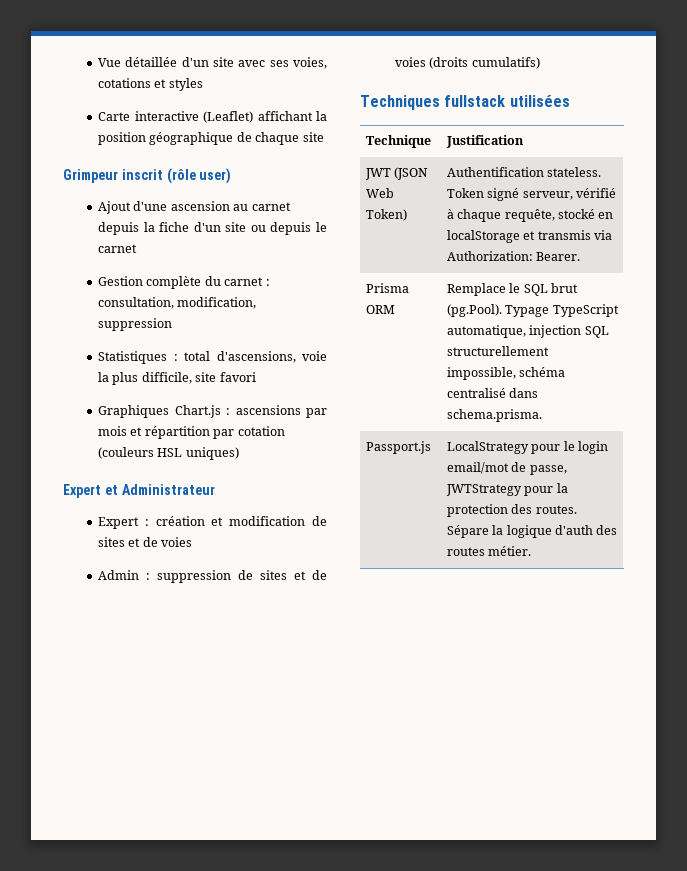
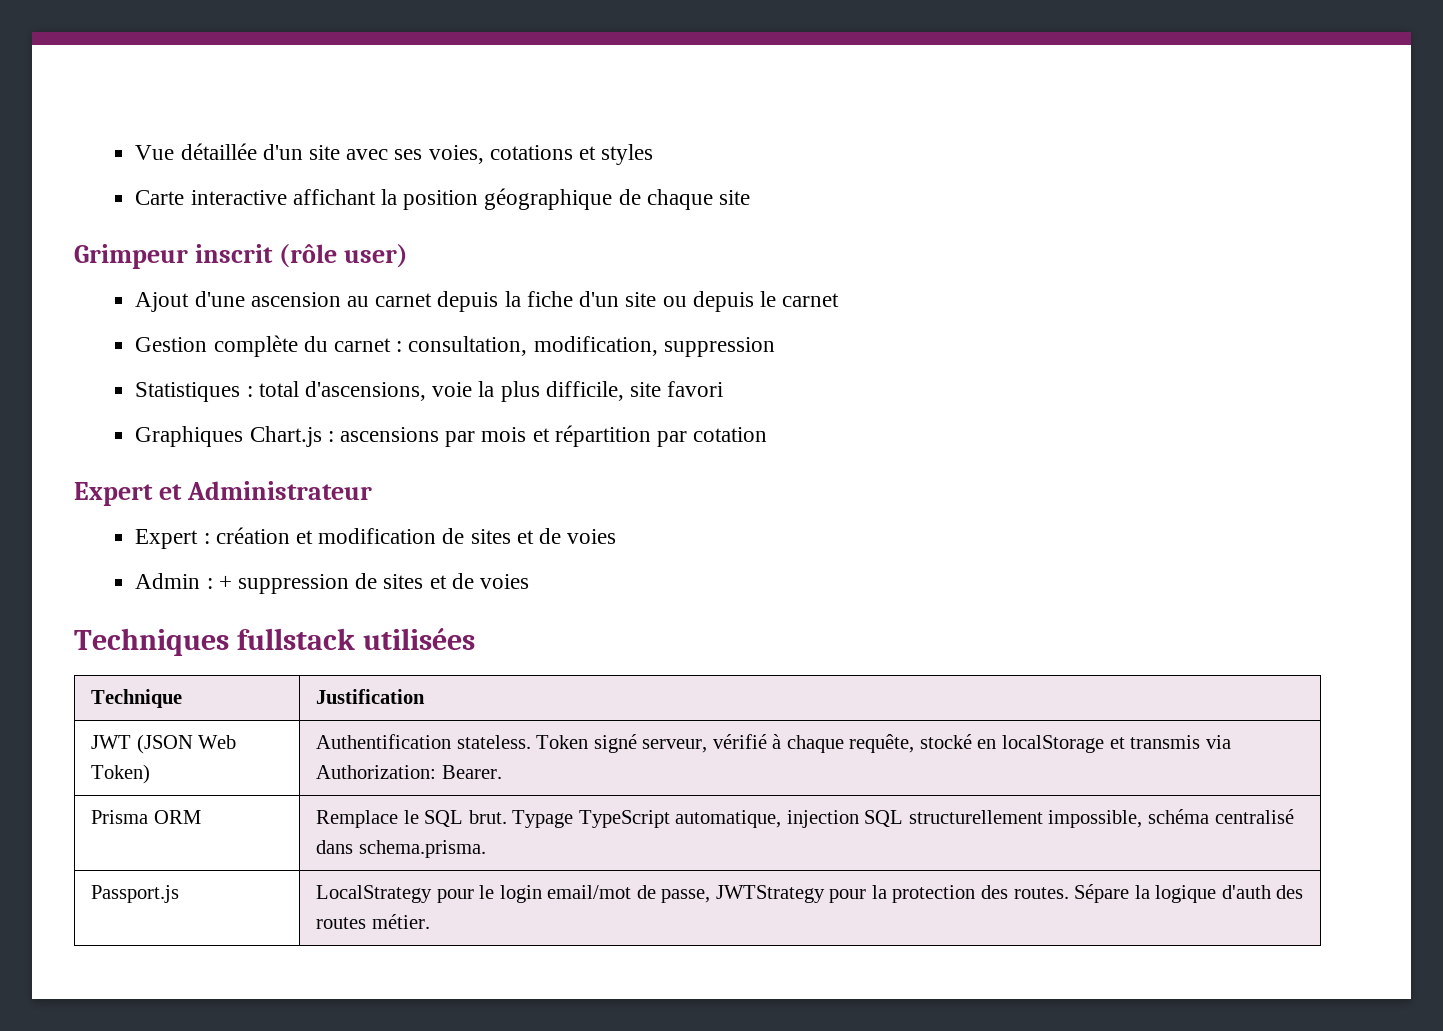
- Carte interactive (Leaflet) affichant la position géographique de chaque site
+ Carte interactive affichant la position géographique de chaque site
- Graphiques Chart.js : ascensions par mois et répartition par cotation (couleurs HSL uniques)
+ Graphiques Chart.js : ascensions par mois et répartition par cotation
- Admin : suppression de sites et de voies (droits cumulatifs)
+ Admin : + suppression de sites et de voies
- Prisma ORM | Remplace le SQL brut (pg.Pool). Typage TypeScript automatique, injection SQL structurellement impossible, schéma centralisé dans schema.prisma.
+ Prisma ORM | Remplace le SQL brut. Typage TypeScript automatique, injection SQL structurellement impossible, schéma centralisé dans schema.prisma.

